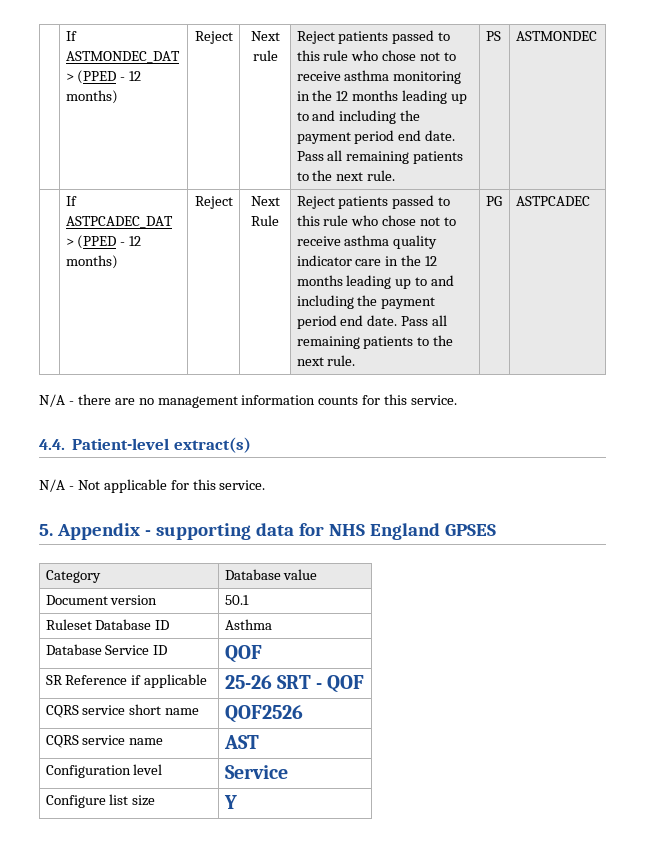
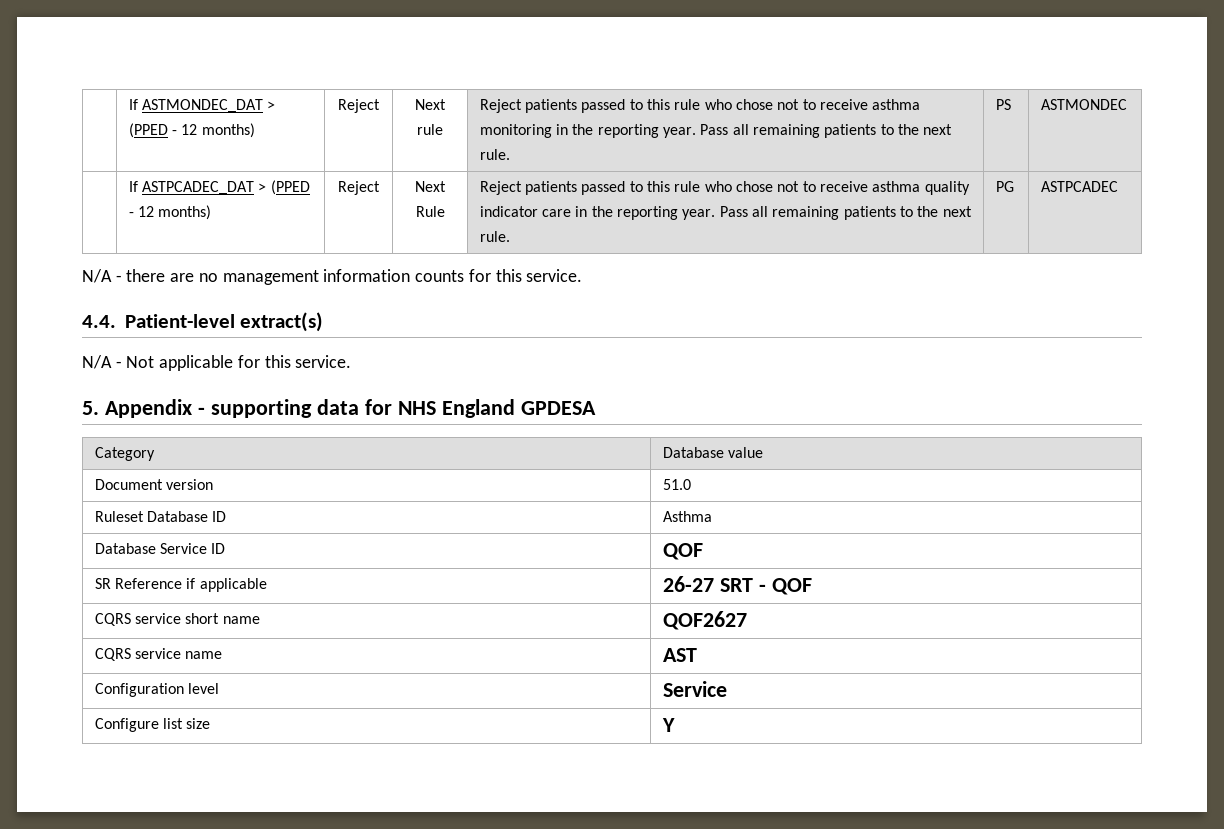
- Reject patients passed to this rule who chose not to receive asthma monitoring in the 12 months leading up to and including the payment period end date.
+ Reject patients passed to this rule who chose not to receive asthma monitoring in the reporting year.
- Reject patients passed to this rule who chose not to receive asthma quality indicator care in the 12 months leading up to and including the payment period end date.
+ Reject patients passed to this rule who chose not to receive asthma quality indicator care in the reporting year.
- 5. Appendix - supporting data for NHS England GPSES
+ 5. Appendix - supporting data for NHS England GPDESA
- Document version | 50.1
+ Document version | 51.0
- SR Reference if applicable | 25-26 SRT - QOF
+ SR Reference if applicable | 26-27 SRT - QOF
- CQRS service short name | QOF2526
+ CQRS service short name | QOF2627

